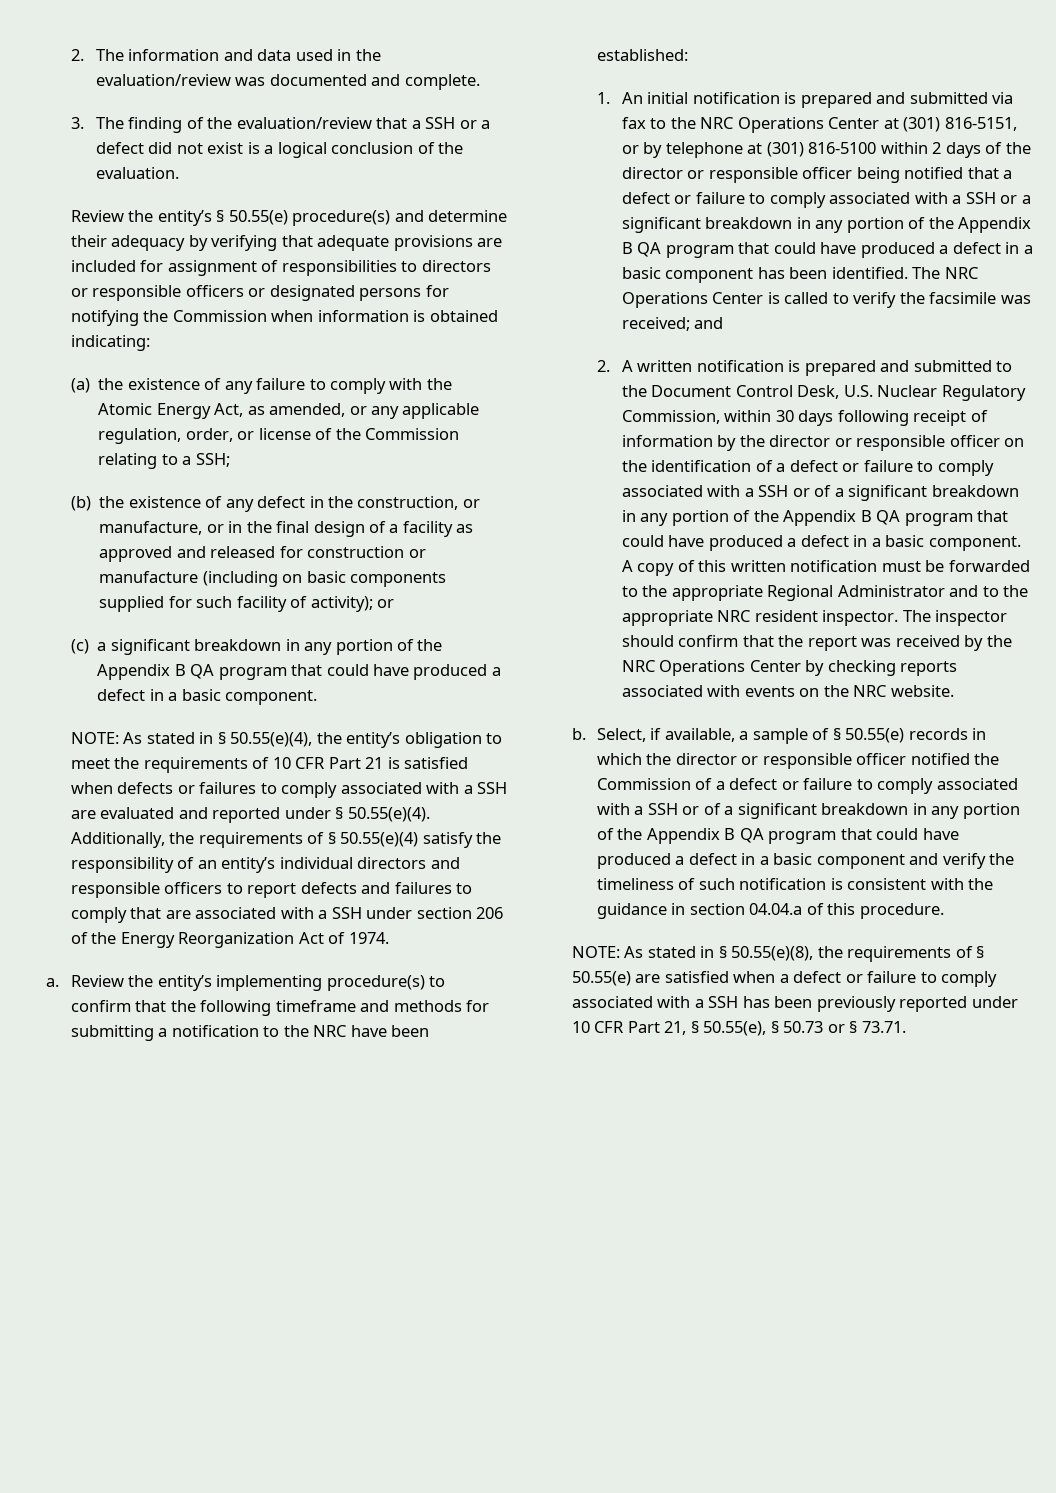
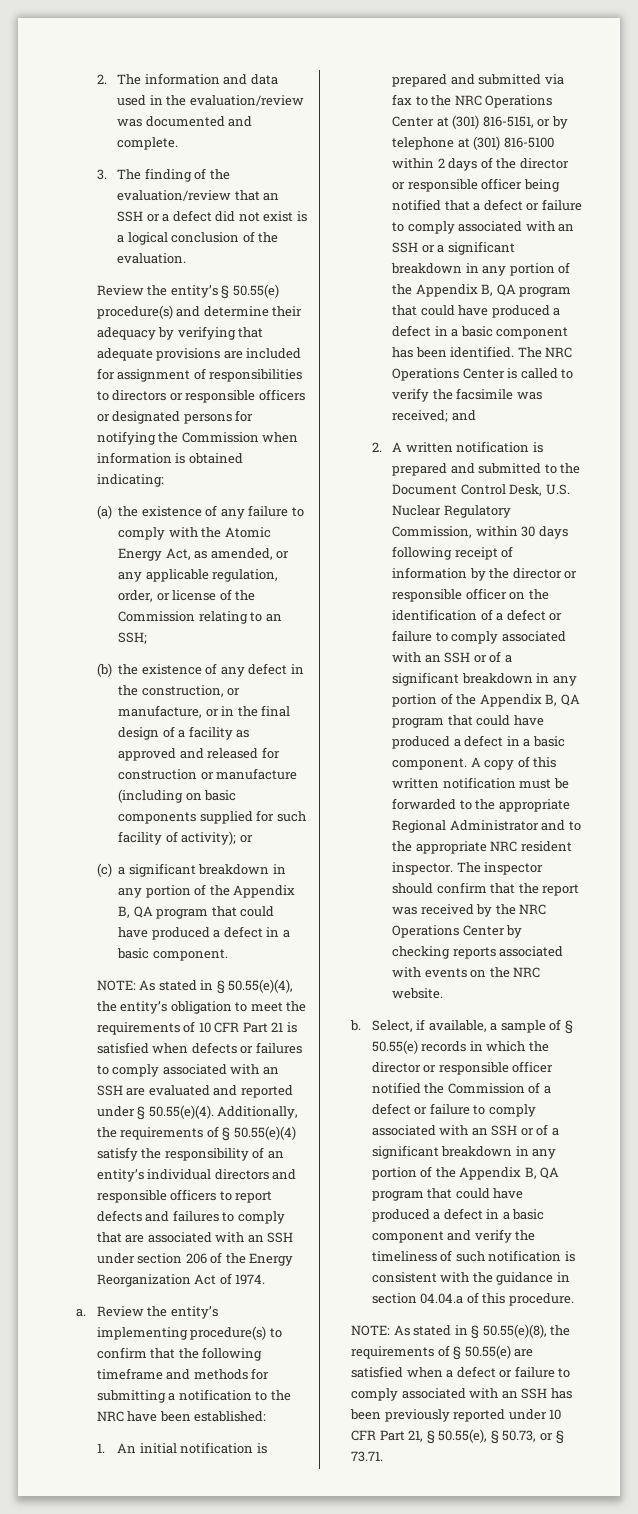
- 3. The finding of the evaluation/review that a SSH or a defect did not exist is a logical conclusion of the evaluation.
+ 3. The finding of the evaluation/review that an SSH or a defect did not exist is a logical conclusion of the evaluation.
- (a) the existence of any failure to comply with the Atomic Energy Act, as amended, or any applicable regulation, order, or license of the Commission relating to a SSH;
+ (a) the existence of any failure to comply with the Atomic Energy Act, as amended, or any applicable regulation, order, or license of the Commission relating to an SSH;
- (c) a significant breakdown in any portion of the Appendix B QA program that could have produced a defect in a basic component.
+ (c) a significant breakdown in any portion of the Appendix B, QA program that could have produced a defect in a basic component.
- As stated in § 50.55(e)(4), the entity’s obligation to meet the requirements of 10 CFR Part 21 is satisfied when defects or failures to comply associated with a SSH are evaluated and reported under § 50.55(e)(4). Additionally, the requirements of § 50.55(e)(4) satisfy the responsibility of an entity’s individual directors and responsible officers to report defects and failures to comply that are associated with a SSH under section 206 of the Energy Reorganization Act of 1974.
+ As stated in § 50.55(e)(4), the entity’s obligation to meet the requirements of 10 CFR Part 21 is satisfied when defects or failures to comply associated with an SSH are evaluated and reported under § 50.55(e)(4). Additionally, the requirements of § 50.55(e)(4) satisfy the responsibility of an entity’s individual directors and responsible officers to report defects and failures to comply that are associated with an SSH under section 206 of the Energy Reorganization Act of 1974.
- 1. An initial notification is prepared and submitted via fax to the NRC Operations Center at (301) 816-5151, or by telephone at (301) 816-5100 within 2 days of the director or responsible officer being notified that a defect or failure to comply associated with a SSH or a significant breakdown in any portion of the Appendix B QA program that could have produced a defect in a basic component has been identified.
+ 1. An initial notification is prepared and submitted via fax to the NRC Operations Center at (301) 816-5151, or by telephone at (301) 816-5100 within 2 days of the director or responsible officer being notified that a defect or failure to comply associated with an SSH or a significant breakdown in any portion of the Appendix B, QA program that could have produced a defect in a basic component has been identified.
- 2. A written notification is prepared and submitted to the Document Control Desk, U.S. Nuclear Regulatory Commission, within 30 days following receipt of information by the director or responsible officer on the identification of a defect or failure to comply associated with a SSH or of a significant breakdown in any portion of the Appendix B QA program that could have produced a defect in a basic component.
+ 2. A written notification is prepared and submitted to the Document Control Desk, U.S. Nuclear Regulatory Commission, within 30 days following receipt of information by the director or responsible officer on the identification of a defect or failure to comply associated with an SSH or of a significant breakdown in any portion of the Appendix B, QA program that could have produced a defect in a basic component.
- Select, if available, a sample of § 50.55(e) records in which the director or responsible officer notified the Commission of a defect or failure to comply associated with a SSH or of a significant breakdown in any portion of the Appendix B QA program that could have produced a defect in a basic component and verify the timeliness of such notification is consistent with the guidance in section 04.04.a of this procedure.
+ Select, if available, a sample of § 50.55(e) records in which the director or responsible officer notified the Commission of a defect or failure to comply associated with an SSH or of a significant breakdown in any portion of the Appendix B, QA program that could have produced a defect in a basic component and verify the timeliness of such notification is consistent with the guidance in section 04.04.a of this procedure.
- NOTE: As stated in § 50.55(e)(8), the requirements of § 50.55(e) are satisfied when a defect or failure to comply associated with a SSH has been previously reported under 10 CFR Part 21, § 50.55(e), § 50.73 or § 73.71.
+ NOTE: As stated in § 50.55(e)(8), the requirements of § 50.55(e) are satisfied when a defect or failure to comply associated with an SSH has been previously reported under 10 CFR Part 21, § 50.55(e), § 50.73, or § 73.71.

